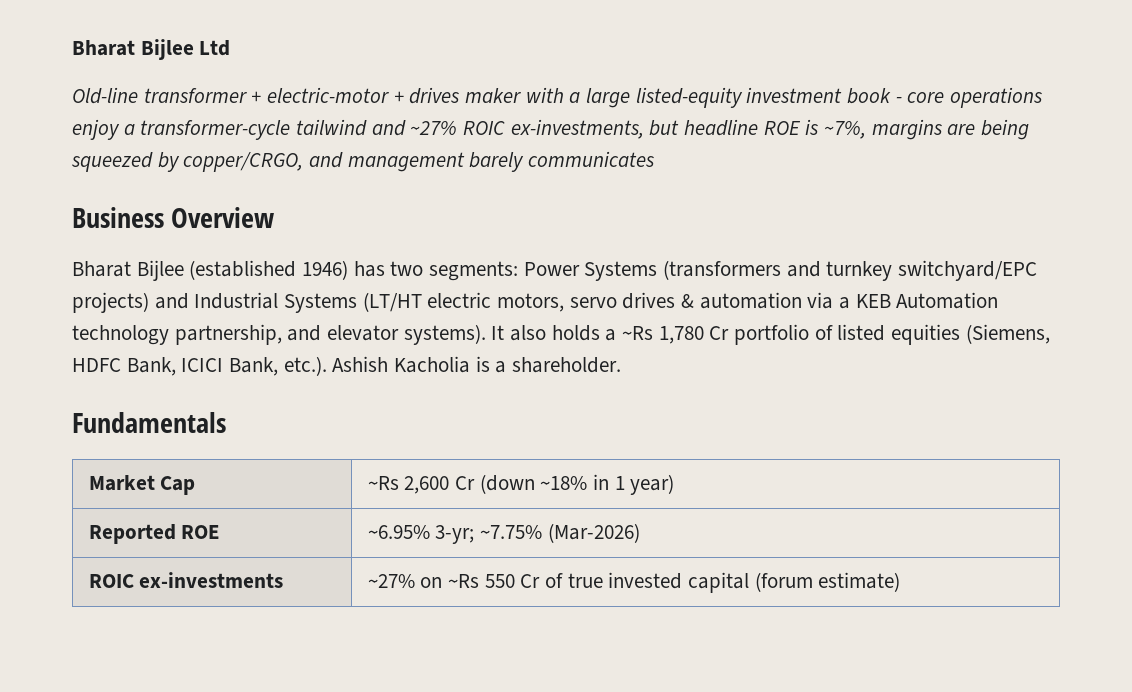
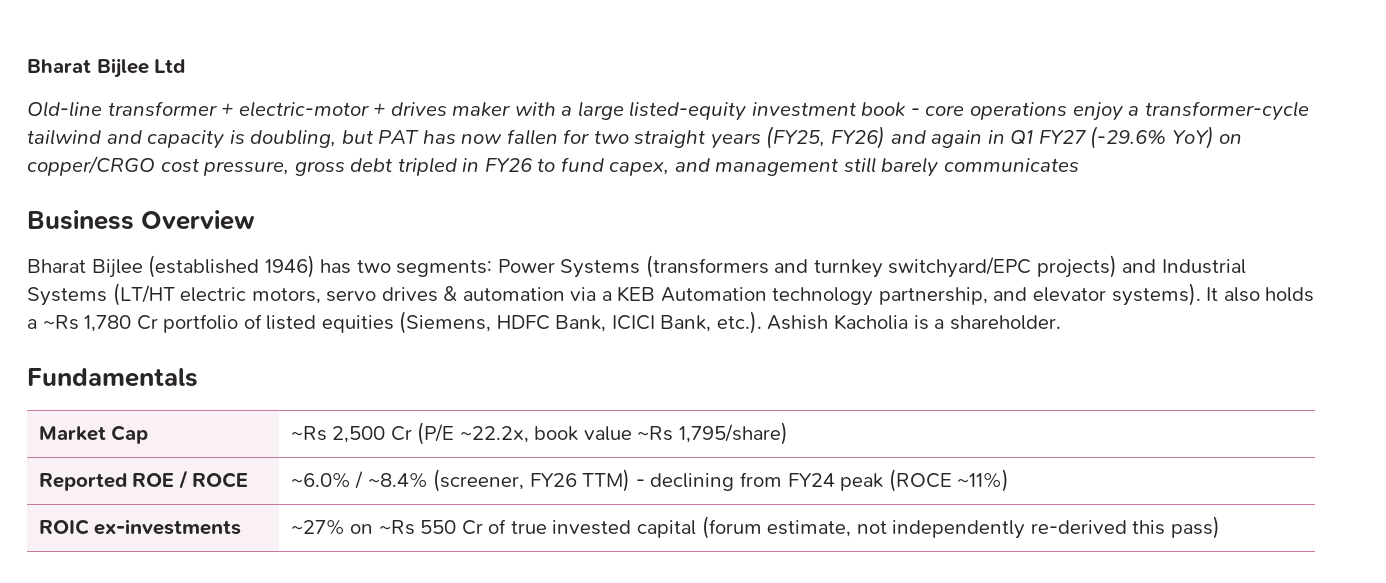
- Old-line transformer + electric-motor + drives maker with a large listed-equity investment book - core operations enjoy a transformer-cycle tailwind and ~27% ROIC ex-investments, but headline ROE is ~7%, margins are being squeezed by copper/CRGO, and management barely communicates
+ Old-line transformer + electric-motor + drives maker with a large listed-equity investment book - core operations enjoy a transformer-cycle tailwind and capacity is doubling, but PAT has now fallen for two straight years (FY25, FY26) and again in Q1 FY27 (-29.6% YoY) on copper/CRGO cost pressure, gross debt tripled in FY26 to fund capex, and management still barely communicates
- Market Cap | ~Rs 2,600 Cr (down ~18% in 1 year)
- Reported ROE | ~6.95% 3-yr; ~7.75% (Mar-2026)
+ Market Cap | ~Rs 2,500 Cr (P/E ~22.2x, book value ~Rs 1,795/share)
+ Reported ROE / ROCE | ~6.0% / ~8.4% (screener, FY26 TTM) - declining from FY24 peak (ROCE ~11%)
- ROIC ex-investments | ~27% on ~Rs 550 Cr of true invested capital (forum estimate)
+ ROIC ex-investments | ~27% on ~Rs 550 Cr of true invested capital (forum estimate, not independently re-derived this pass)

